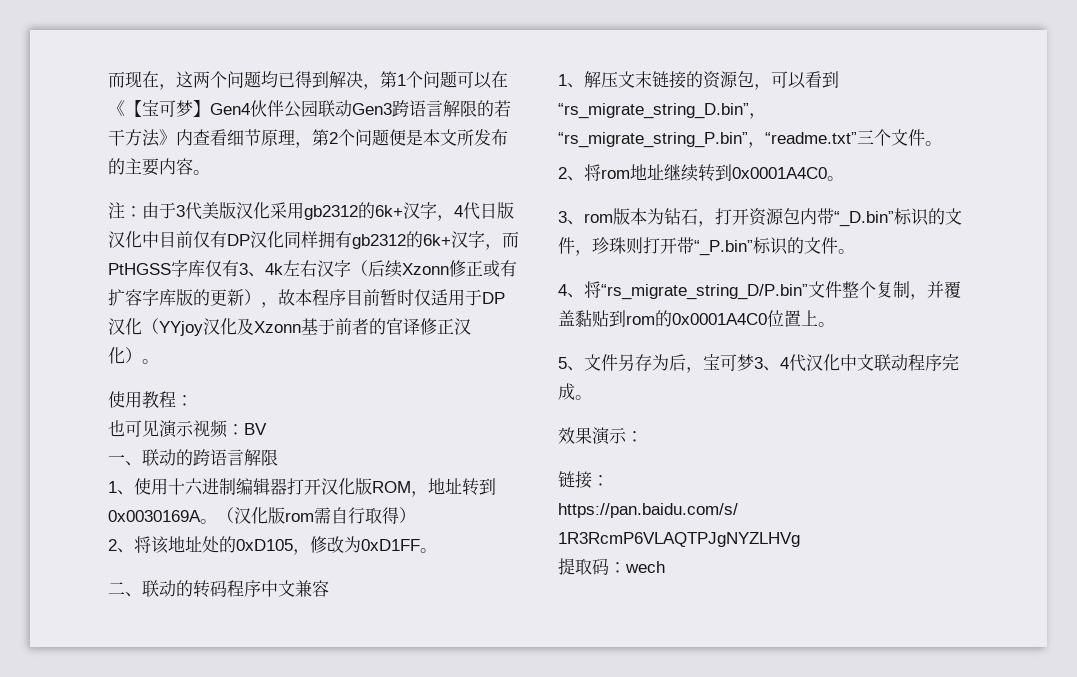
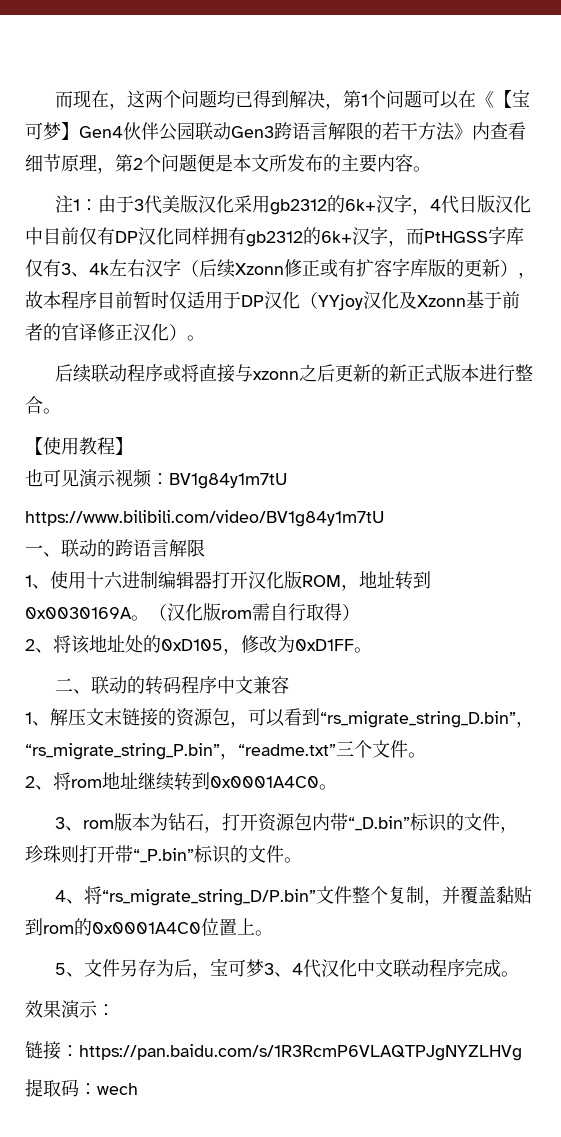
- 注：
+ 注1：
- 使用教程：
+ 后续联动程序或将直接与xzonn之后更新的新正式版本进行整合。
+ 【使用教程】
- 也可见演示视频：BV
+ 也可见演示视频：BV1g84y1m7tU
+ https://www.bilibili.com/video/BV1g84y1m7tU

